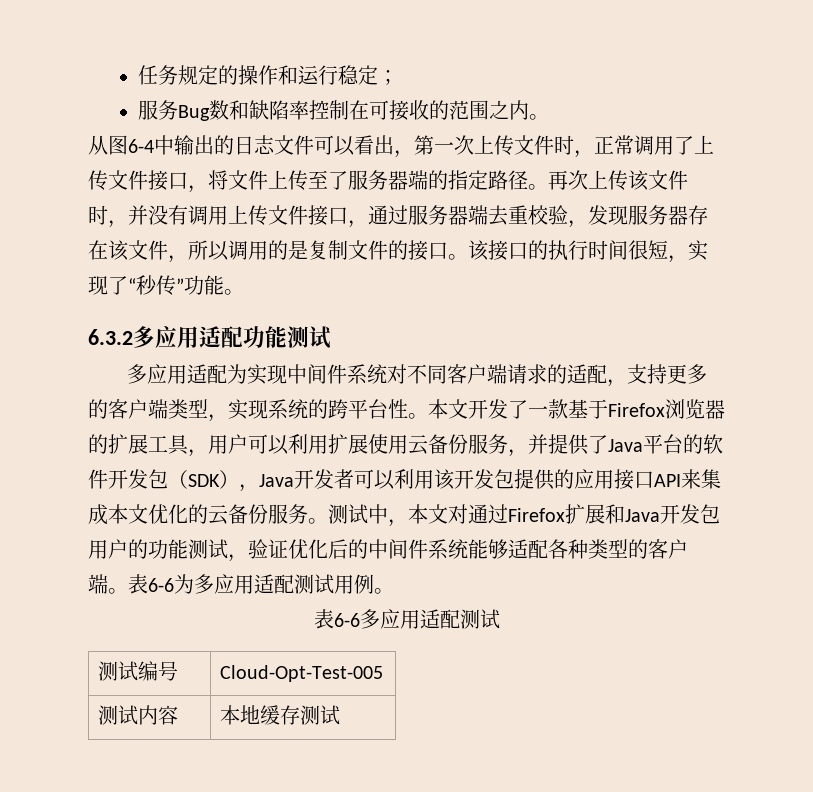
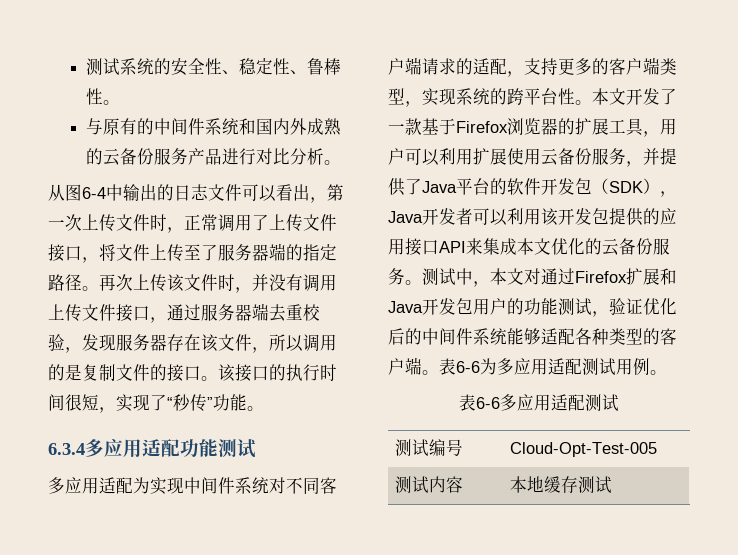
- 任务规定的操作和运行稳定；
- 服务Bug数和缺陷率控制在可接收的范围之内。
+ 测试系统的安全性、稳定性、鲁棒性。
+ 与原有的中间件系统和国内外成熟的云备份服务产品进行对比分析。
- 6.3.2多应用适配功能测试
+ 6.3.4多应用适配功能测试

